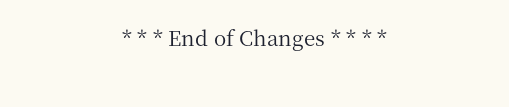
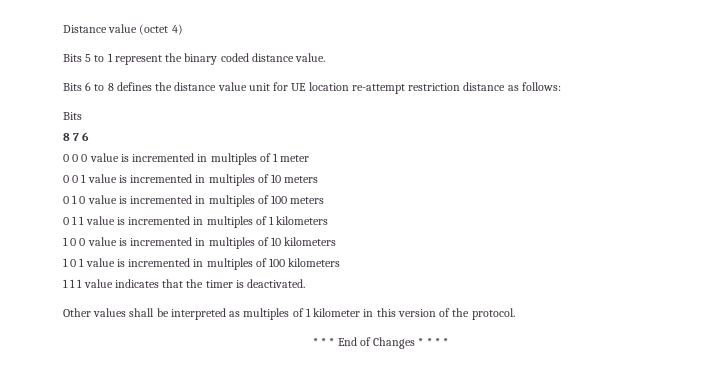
+ Distance value (octet 4)
+ Bits 5 to 1 represent the binary coded distance value.
+ Bits 6 to 8 defines the distance value unit for UE location re-attempt restriction distance as follows:
+ Bits
+ 8 7 6
+ 0 0 0 value is incremented in multiples of 1 meter
+ 0 0 1 value is incremented in multiples of 10 meters
+ 0 1 0 value is incremented in multiples of 100 meters
+ 0 1 1 value is incremented in multiples of 1 kilometers
+ 1 0 0 value is incremented in multiples of 10 kilometers
+ 1 0 1 value is incremented in multiples of 100 kilometers
+ 1 1 1 value indicates that the timer is deactivated.
+ Other values shall be interpreted as multiples of 1 kilometer in this version of the protocol.

